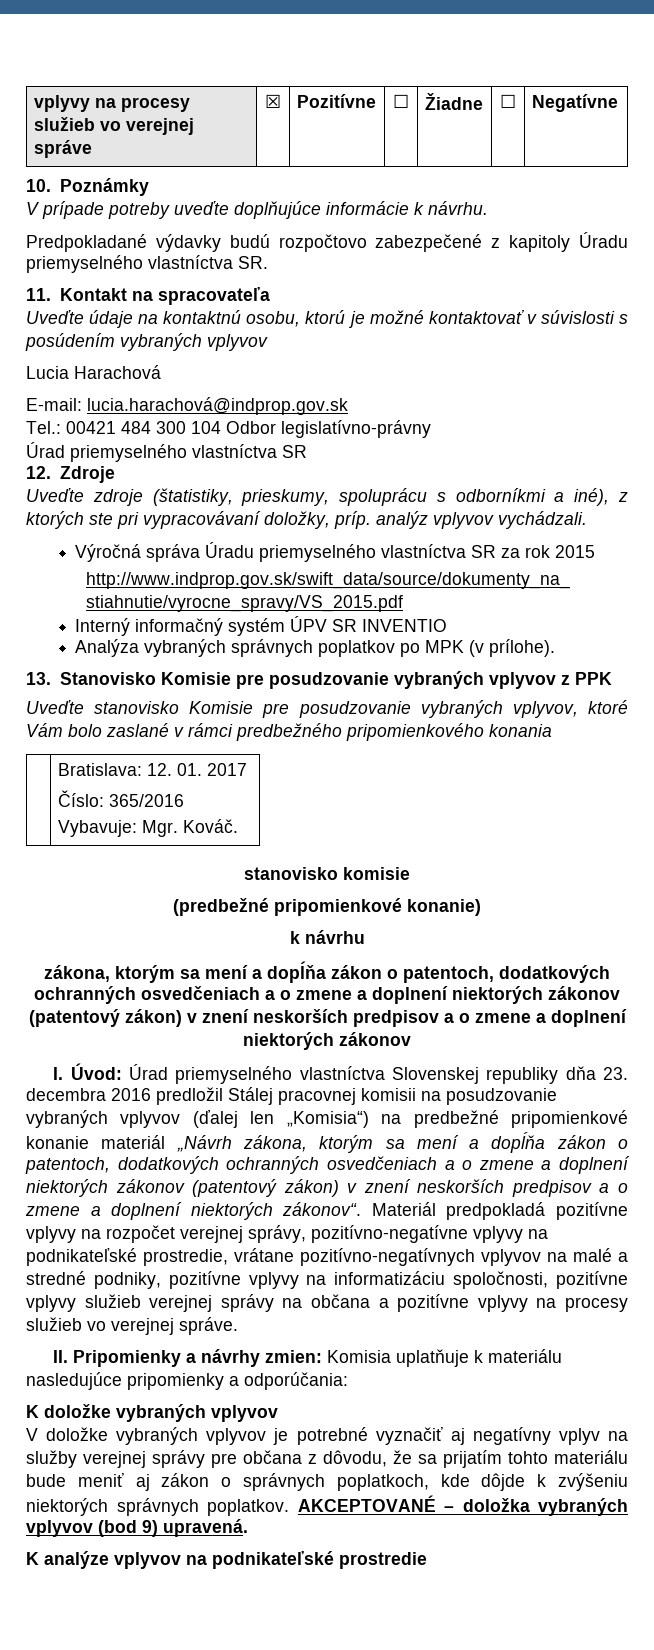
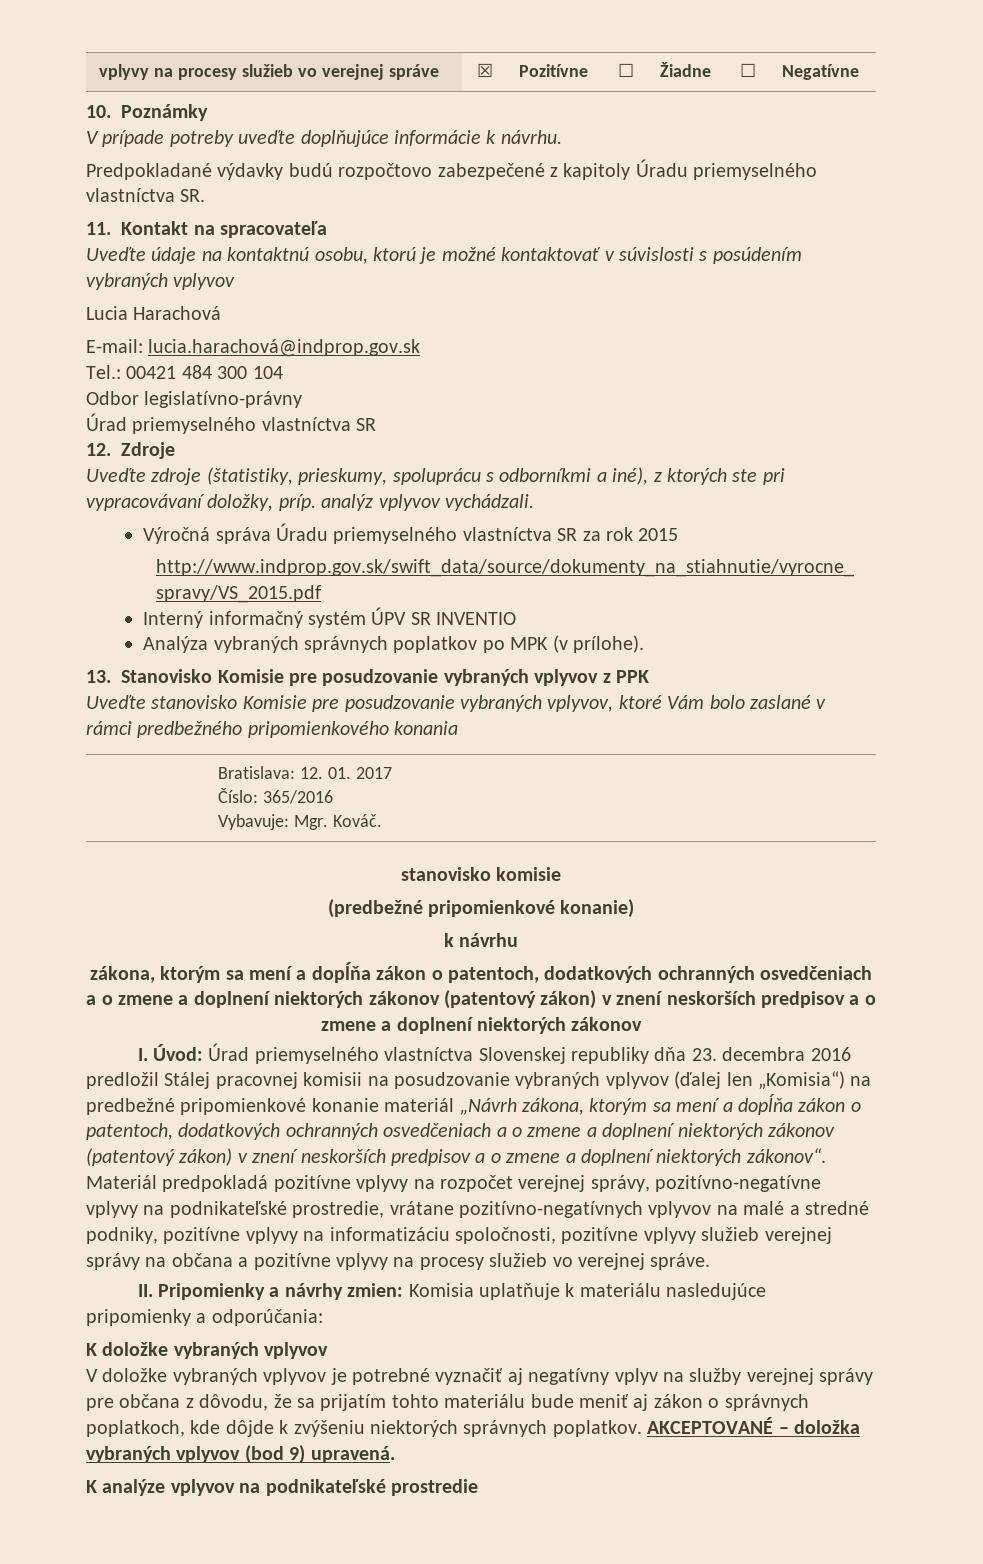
- Tel.: 00421 484 300 104 Odbor legislatívno-právny
+ Tel.: 00421 484 300 104
+ Odbor legislatívno-právny

